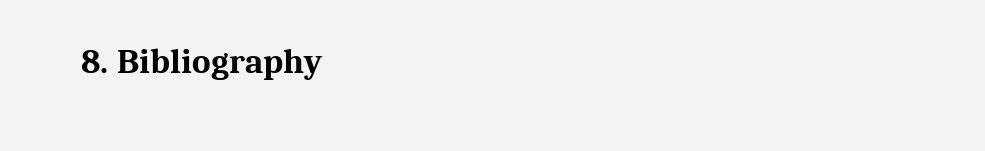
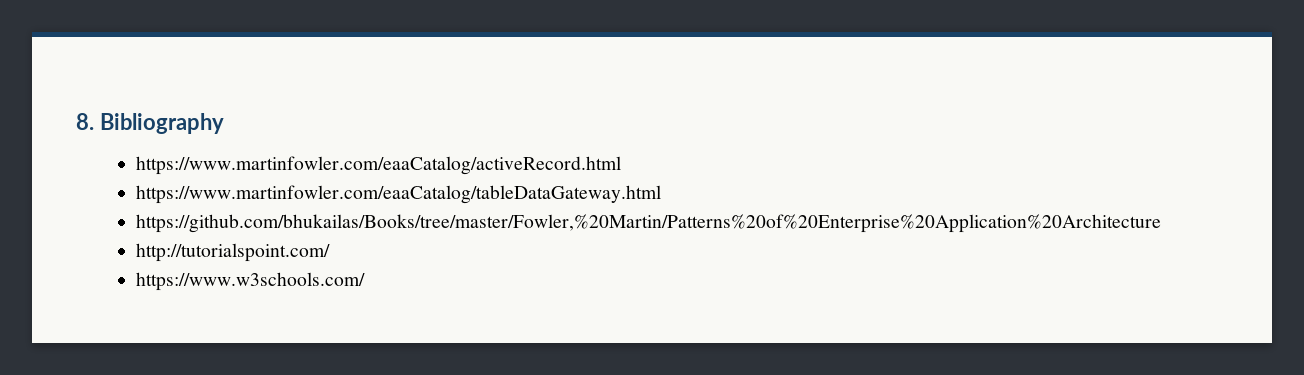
+ https://www.martinfowler.com/eaaCatalog/activeRecord.html
+ https://www.martinfowler.com/eaaCatalog/tableDataGateway.html
+ https://github.com/bhukailas/Books/tree/master/Fowler,%20Martin/Patterns%20of%20Enterprise%20Application%20Architecture
+ http://tutorialspoint.com/
+ https://www.w3schools.com/

